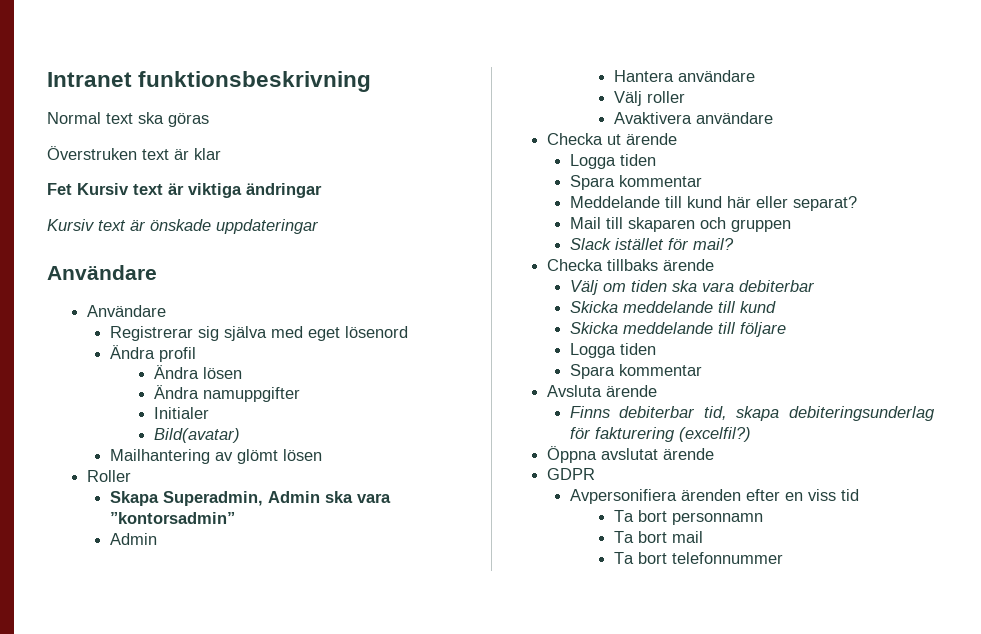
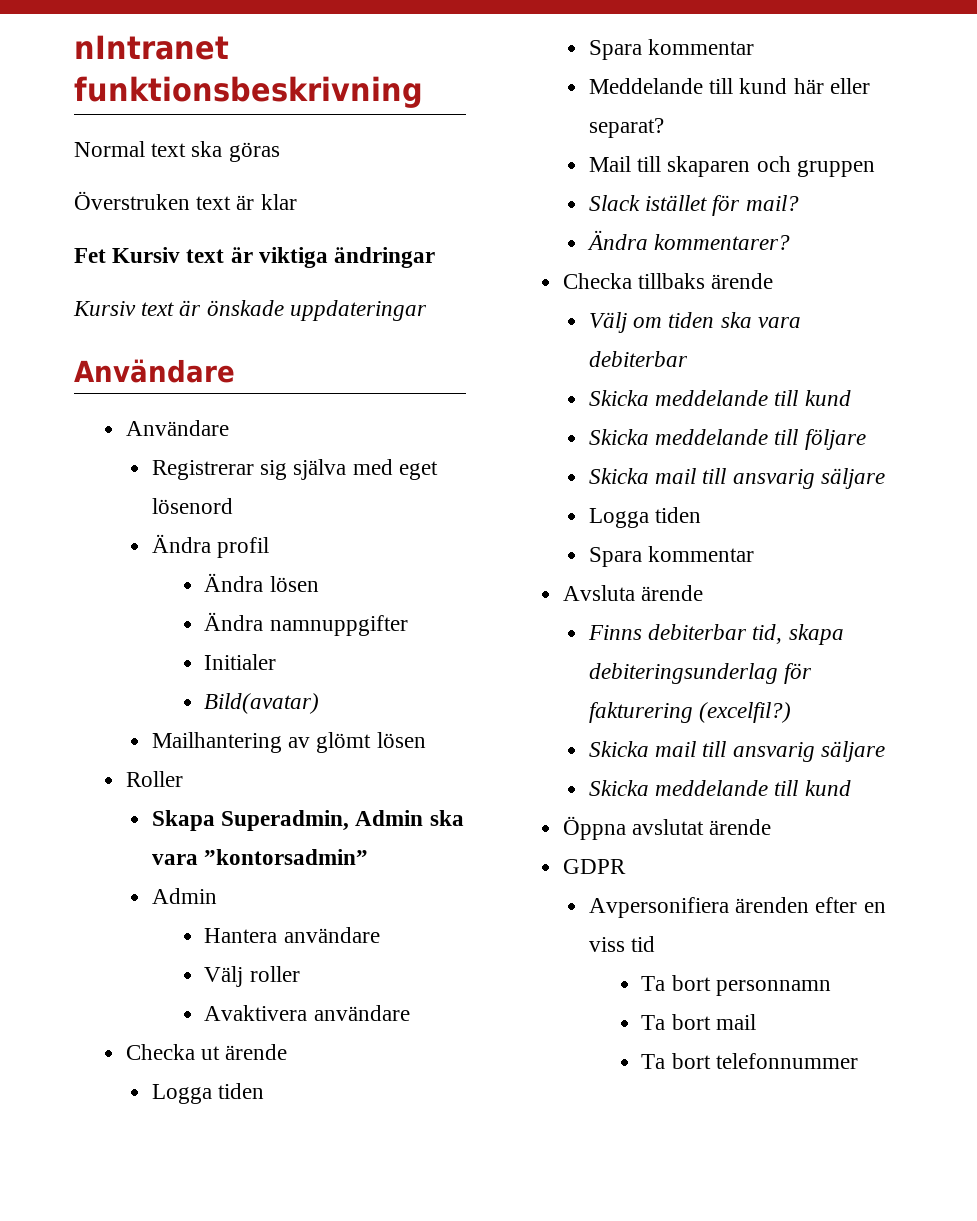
- Intranet funktionsbeskrivning
+ nIntranet funktionsbeskrivning
- Ändra namuppgifter
+ Ändra namnuppgifter
+ Ändra kommentarer?
  Skicka meddelande till följare
+ Skicka mail till ansvarig säljare
  Finns debiterbar tid, skapa debiteringsunderlag för fakturering (excelfil?)
+ Skicka mail till ansvarig säljare
+ Skicka meddelande till kund

